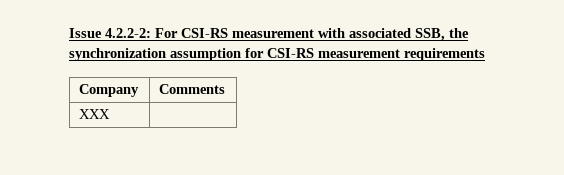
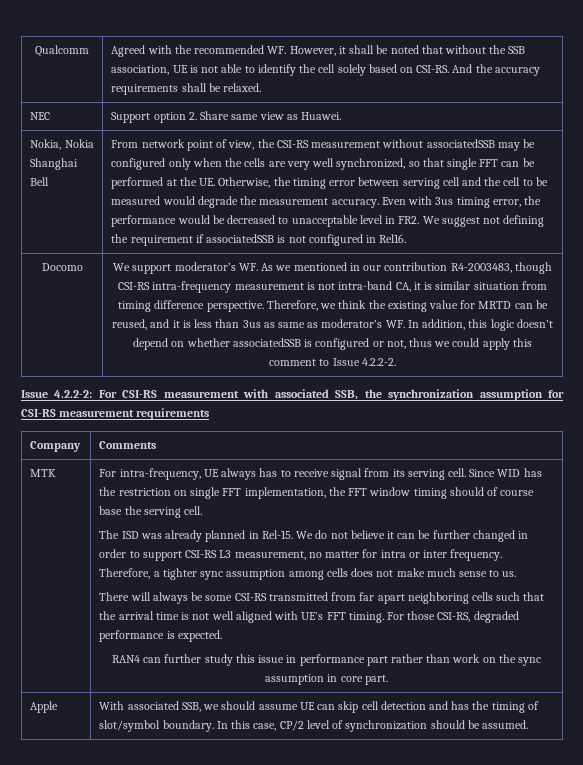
+ Qualcomm | Agreed with the recommended WF. However, it shall be noted that without the SSB association, UE is not able to identify the cell solely based on CSI-RS. And the accuracy requirements shall be relaxed.
+ NEC | Support option 2. Share same view as Huawei.
+ Nokia, Nokia Shanghai Bell | From network point of view, the CSI-RS measurement without associatedSSB may be configured only when the cells are very well synchronized, so that single FFT can be performed at the UE. Otherwise, the timing error between serving cell and the cell to be measured would degrade the measurement accuracy. Even with 3us timing error, the performance would be decreased to unacceptable level in FR2. We suggest not defining the requirement if associatedSSB is not configured in Rel16.
+ Docomo | We support moderator’s WF. As we mentioned in our contribution R4-2003483, though CSI-RS intra-frequency measurement is not intra-band CA, it is similar situation from timing difference perspective. Therefore, we think the existing value for MRTD can be reused, and it is less than 3us as same as moderator’s WF. In addition, this logic doesn’t depend on whether associatedSSB is configured or not, thus we could apply this comment to Issue 4.2.2-2.
- XXX
+ MTK | For intra-frequency, UE always has to receive signal from its serving cell. Since WID has the restriction on single FFT implementation, the FFT window timing should of course base the serving cell.
+ The ISD was already planned in Rel-15. We do not believe it can be further changed in order to support CSI-RS L3 measurement, no matter for intra or inter frequency. Therefore, a tighter sync assumption among cells does not make much sense to us.
+ There will always be some CSI-RS transmitted from far apart neighboring cells such that the arrival time is not well aligned with UE’s FFT timing. For those CSI-RS, degraded performance is expected.
+ RAN4 can further study this issue in performance part rather than work on the sync assumption in core part.
+ Apple | With associated SSB, we should assume UE can skip cell detection and has the timing of slot/symbol boundary. In this case, CP/2 level of synchronization should be assumed.

